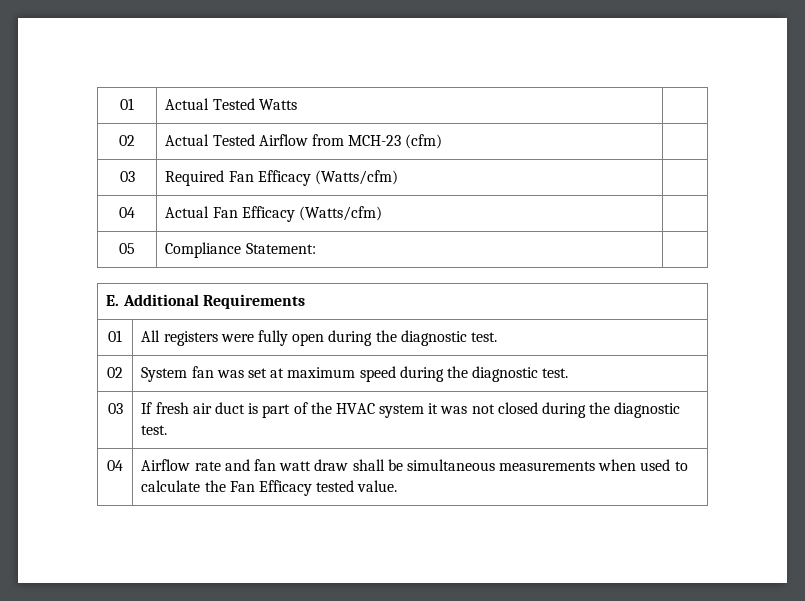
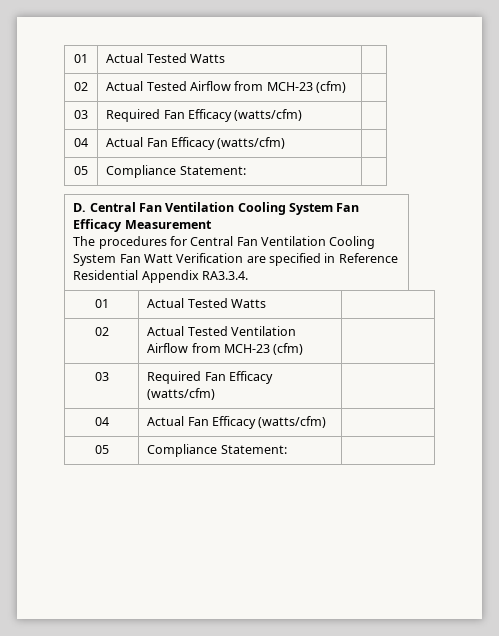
  02 | Actual Tested Airflow from MCH-23 (cfm) |
- 03 | Required Fan Efficacy (Watts/cfm) |
- 04 | Actual Fan Efficacy (Watts/cfm) |
+ 03 | Required Fan Efficacy (watts/cfm) |
+ 04 | Actual Fan Efficacy (watts/cfm) |
- E. Additional Requirements
- 01 | All registers were fully open during the diagnostic test.
- 02 | System fan was set at maximum speed during the diagnostic test.
- 03 | If fresh air duct is part of the HVAC system it was not closed during the diagnostic test.
- 04 | Airflow rate and fan watt draw shall be simultaneous measurements when used to calculate the Fan Efficacy tested value.
+ D. Central Fan Ventilation Cooling System Fan Efficacy Measurement
+ The procedures for Central Fan Ventilation Cooling System Fan Watt Verification are specified in Reference Residential Appendix RA3.3.4.
+ 01 | Actual Tested Watts |
+ 02 | Actual Tested Ventilation Airflow from MCH-23 (cfm) |
+ 03 | Required Fan Efficacy (watts/cfm) |
+ 04 | Actual Fan Efficacy (watts/cfm) |
+ 05 | Compliance Statement: |

